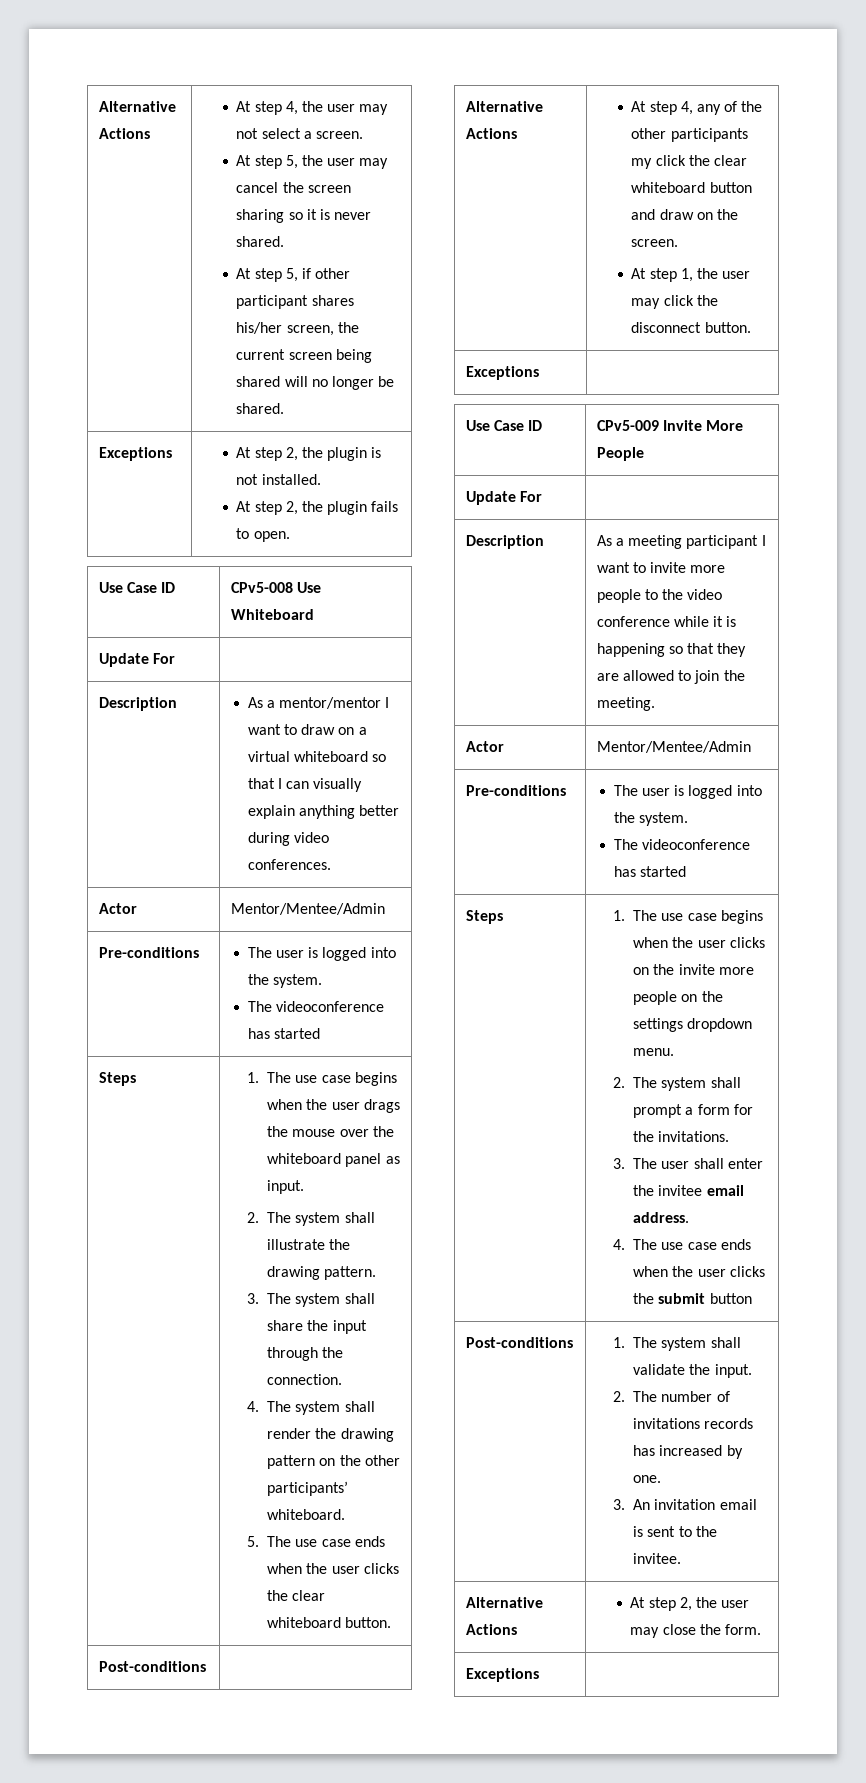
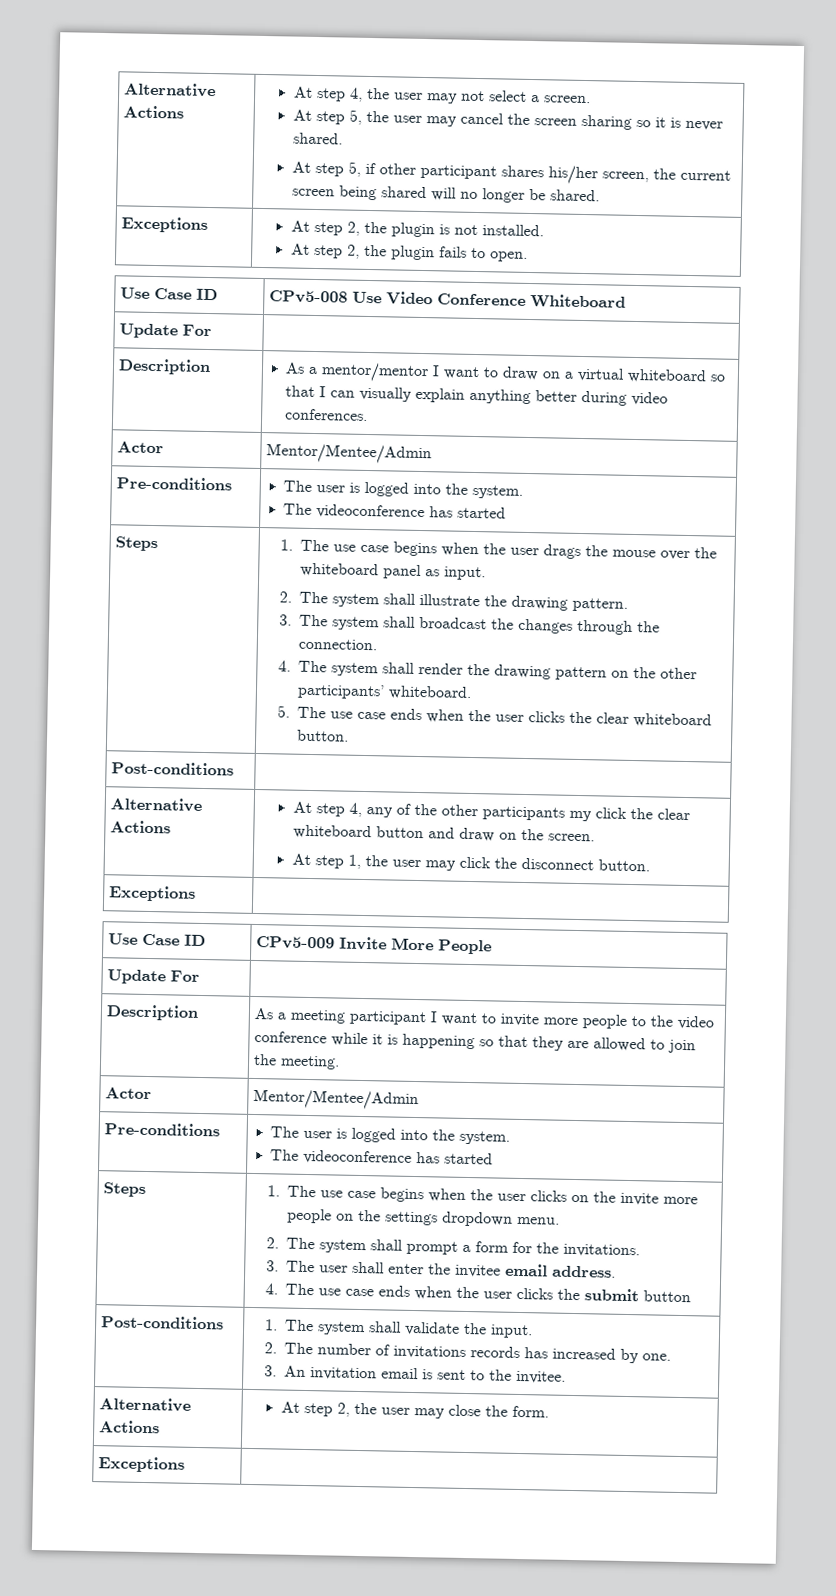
- Use Case ID | CPv5-008 Use Whiteboard
+ Use Case ID | CPv5-008 Use Video Conference Whiteboard
- 3. The system shall share the input through the connection.
+ 3. The system shall broadcast the changes through the connection.

